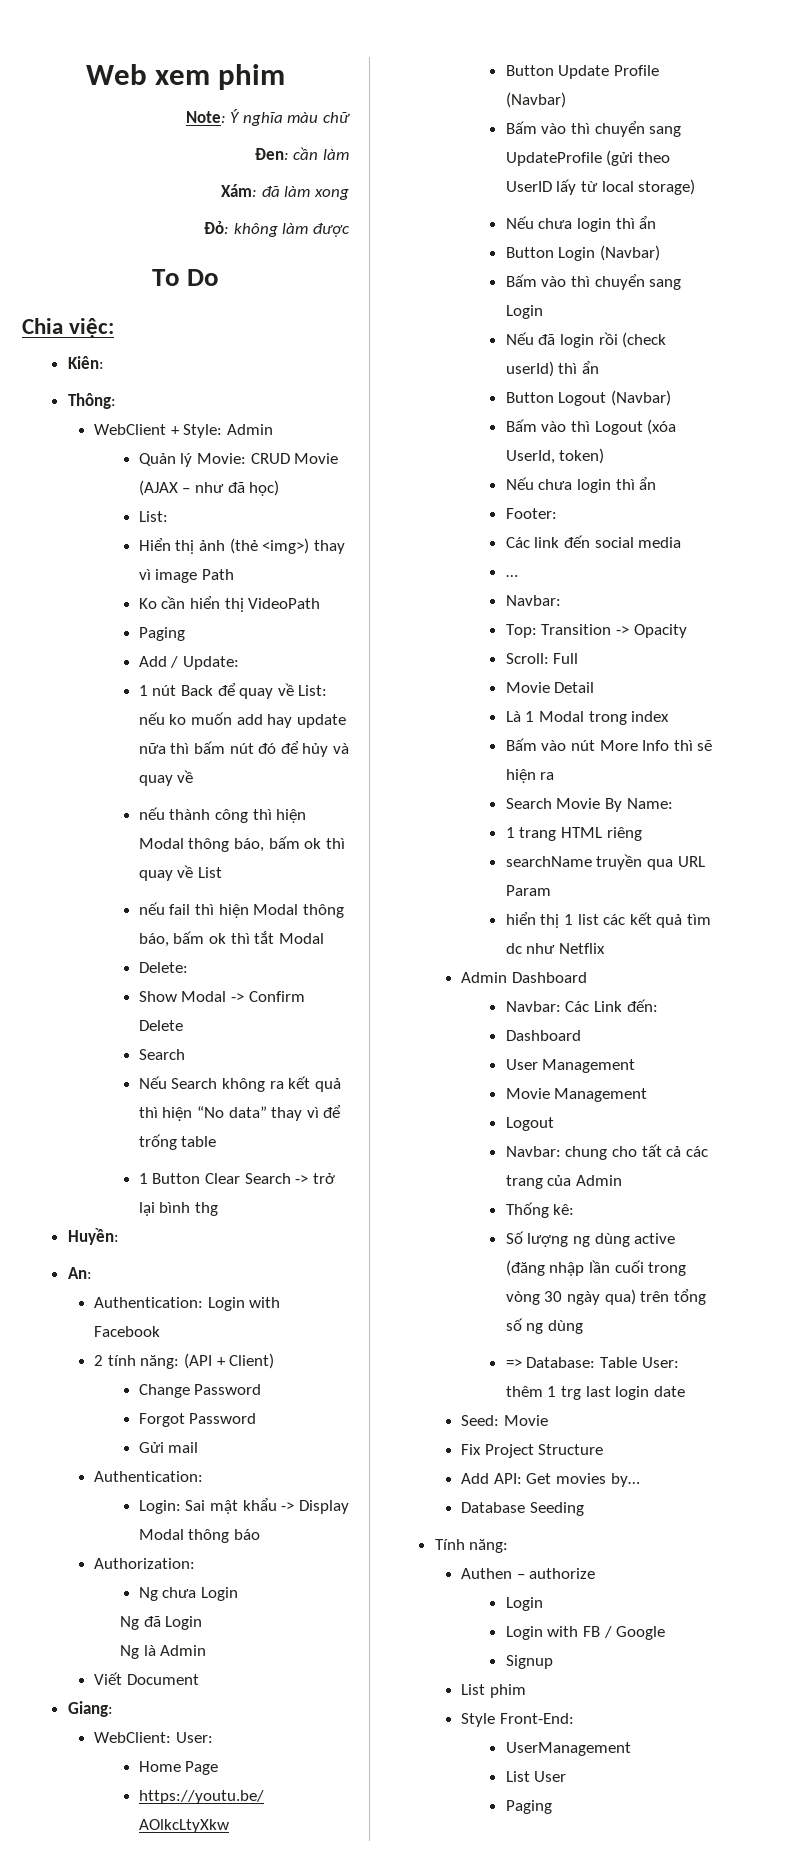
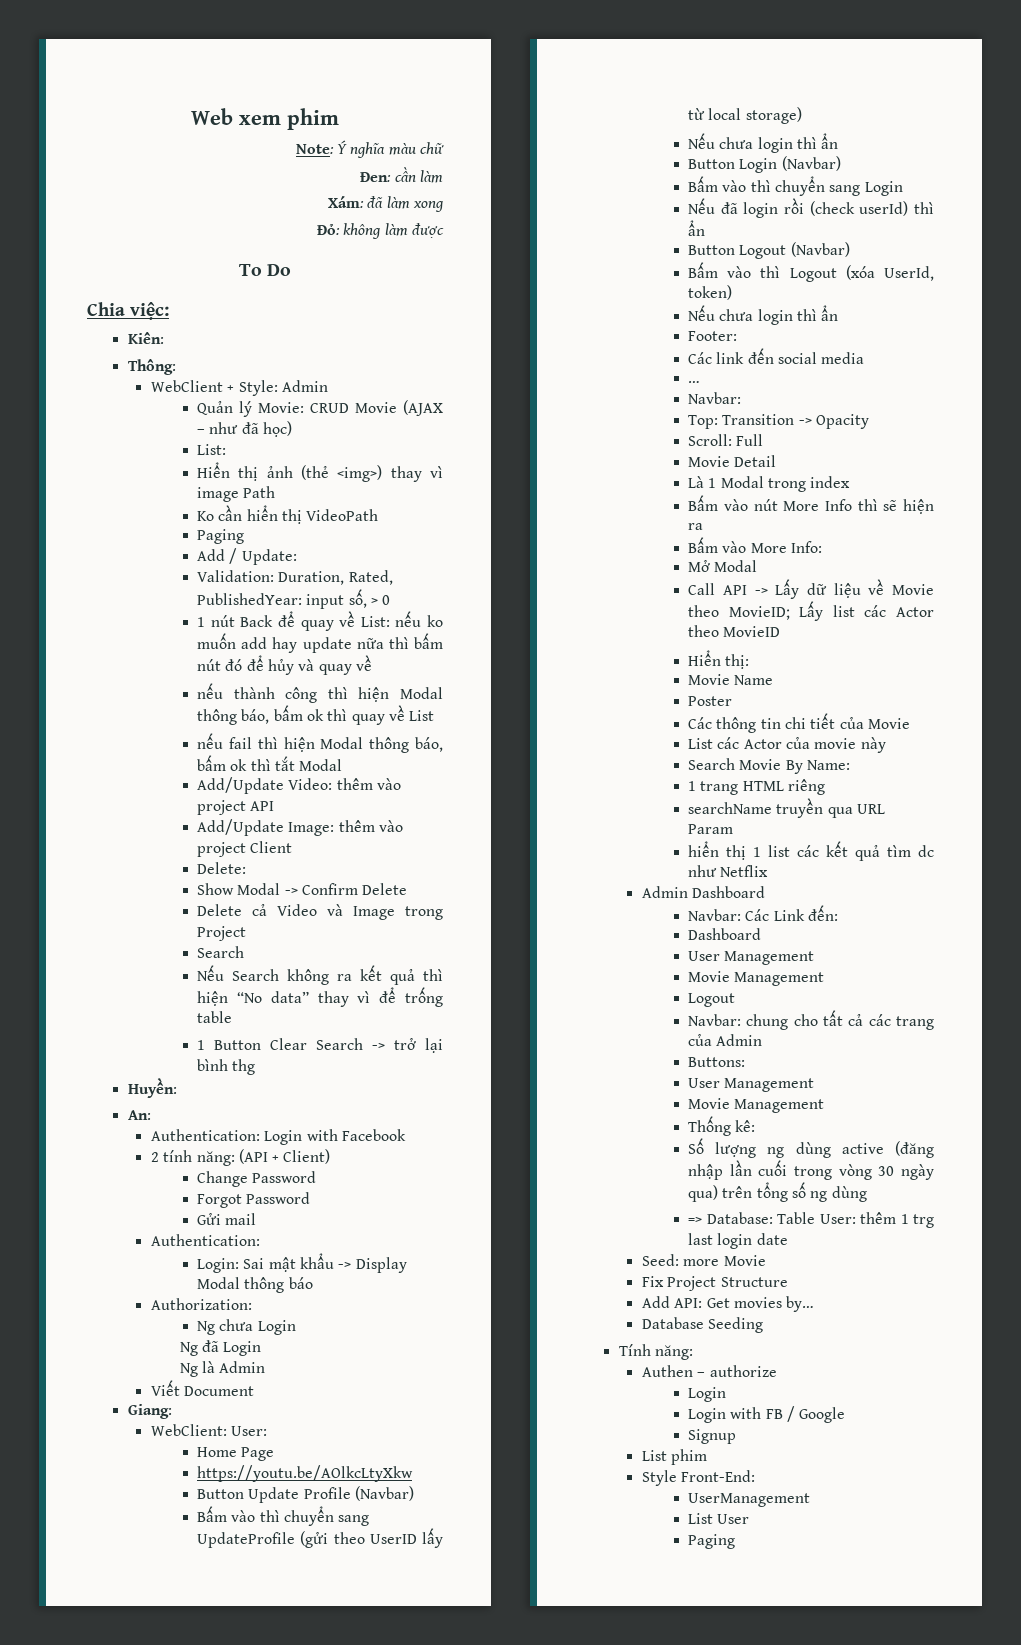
+ Validation: Duration, Rated, PublishedYear: input số, > 0
+ Add/Update Video: thêm vào project API
+ Add/Update Image: thêm vào project Client
+ Delete cả Video và Image trong Project
+ Bấm vào More Info:
+ Mở Modal
+ Call API -> Lấy dữ liệu về Movie theo MovieID; Lấy list các Actor theo MovieID
+ Hiển thị:
+ Movie Name
+ Poster
+ Các thông tin chi tiết của Movie
+ List các Actor của movie này
+ Buttons:
+ User Management
+ Movie Management
- Seed: Movie
+ Seed: more Movie

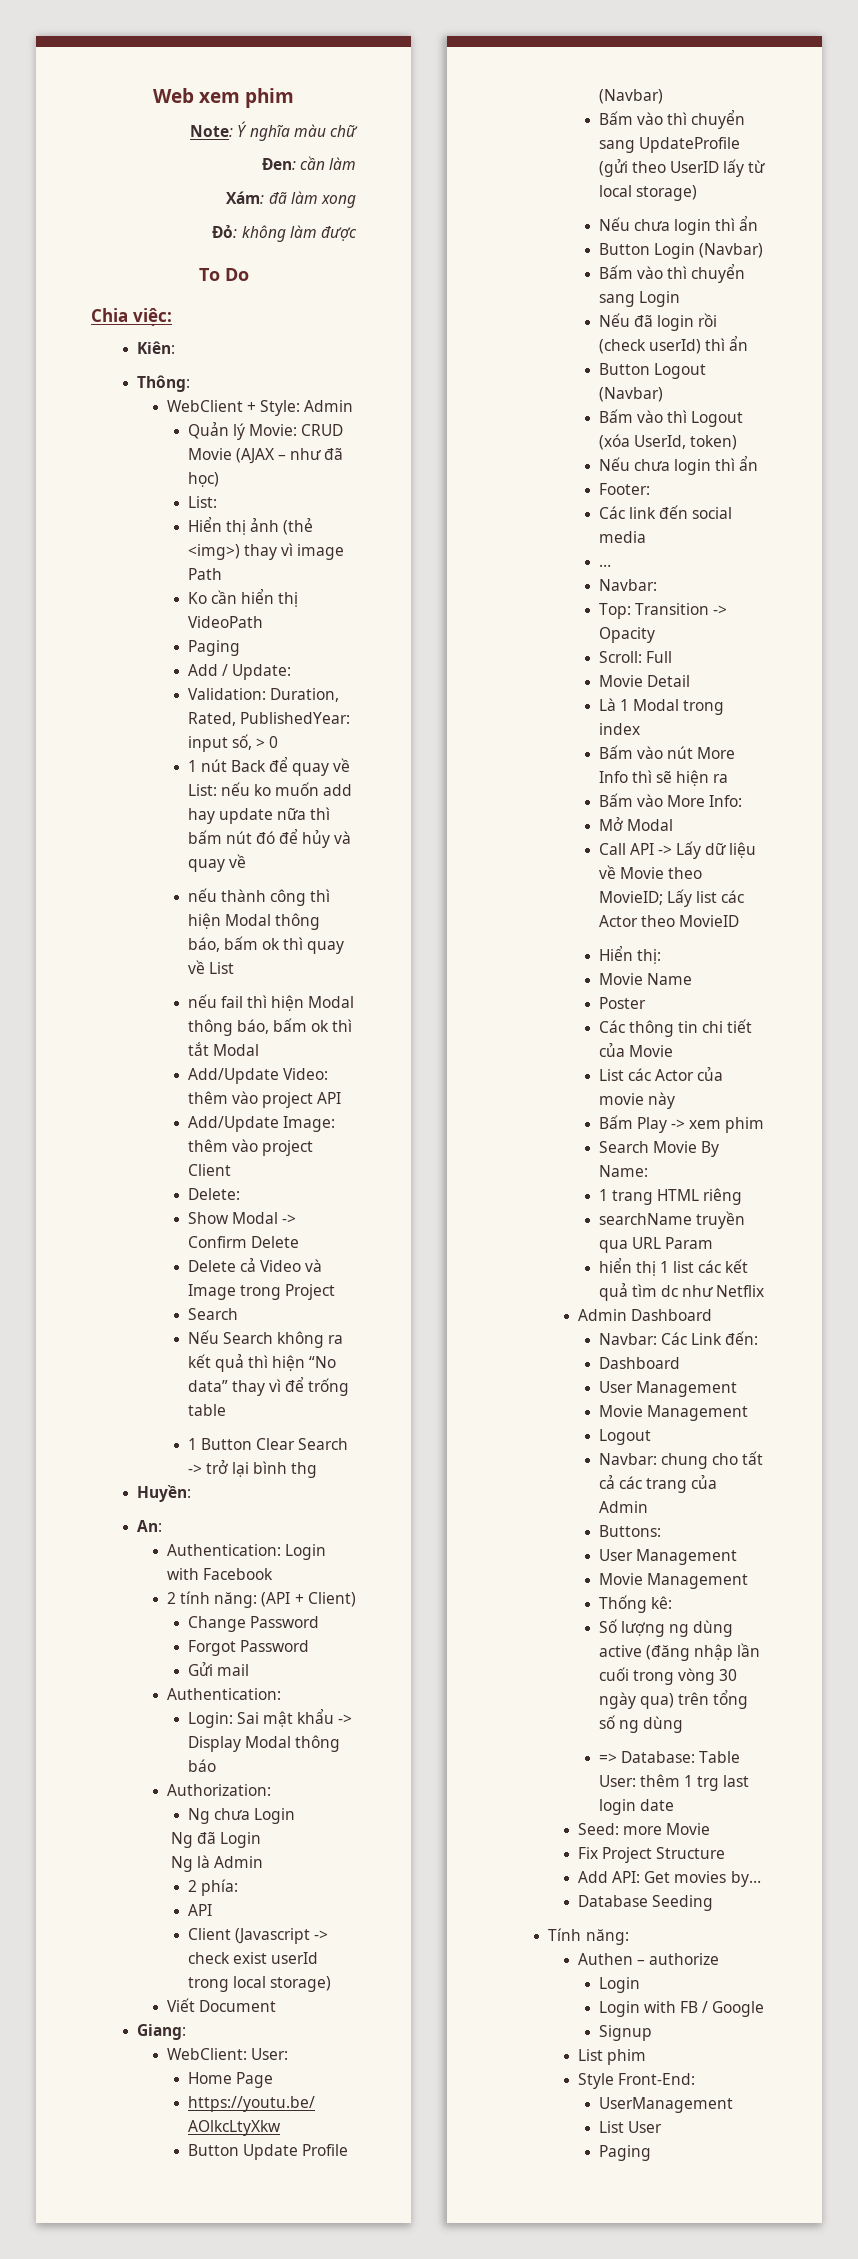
+ 2 phía:
+ API
+ Client (Javascript -> check exist userId trong local storage)
+ Bấm Play -> xem phim

